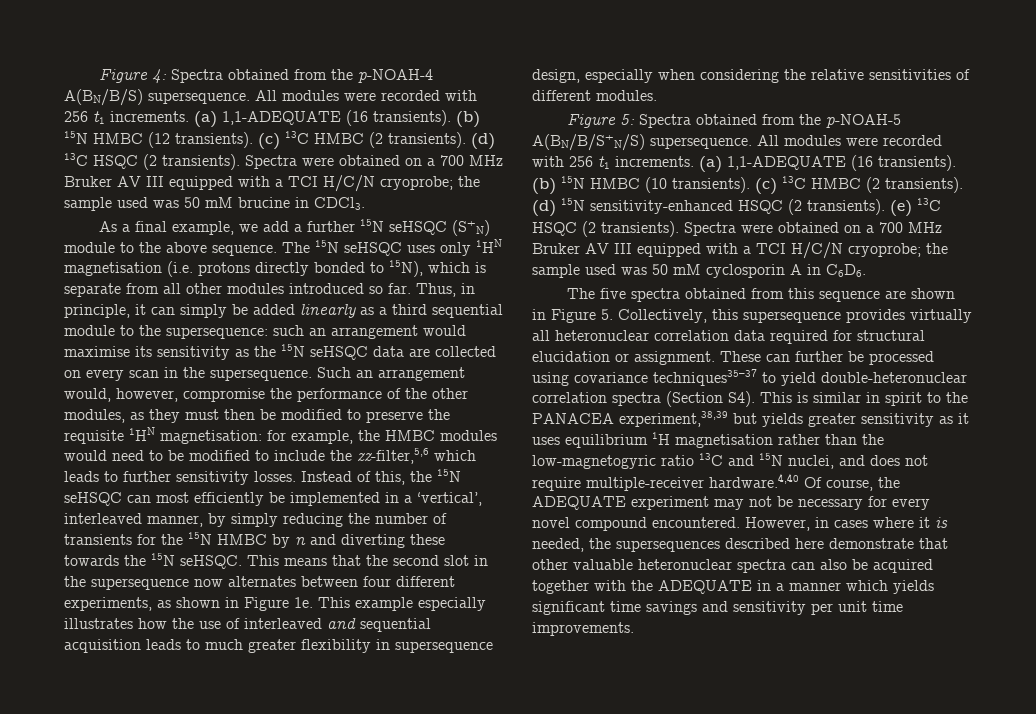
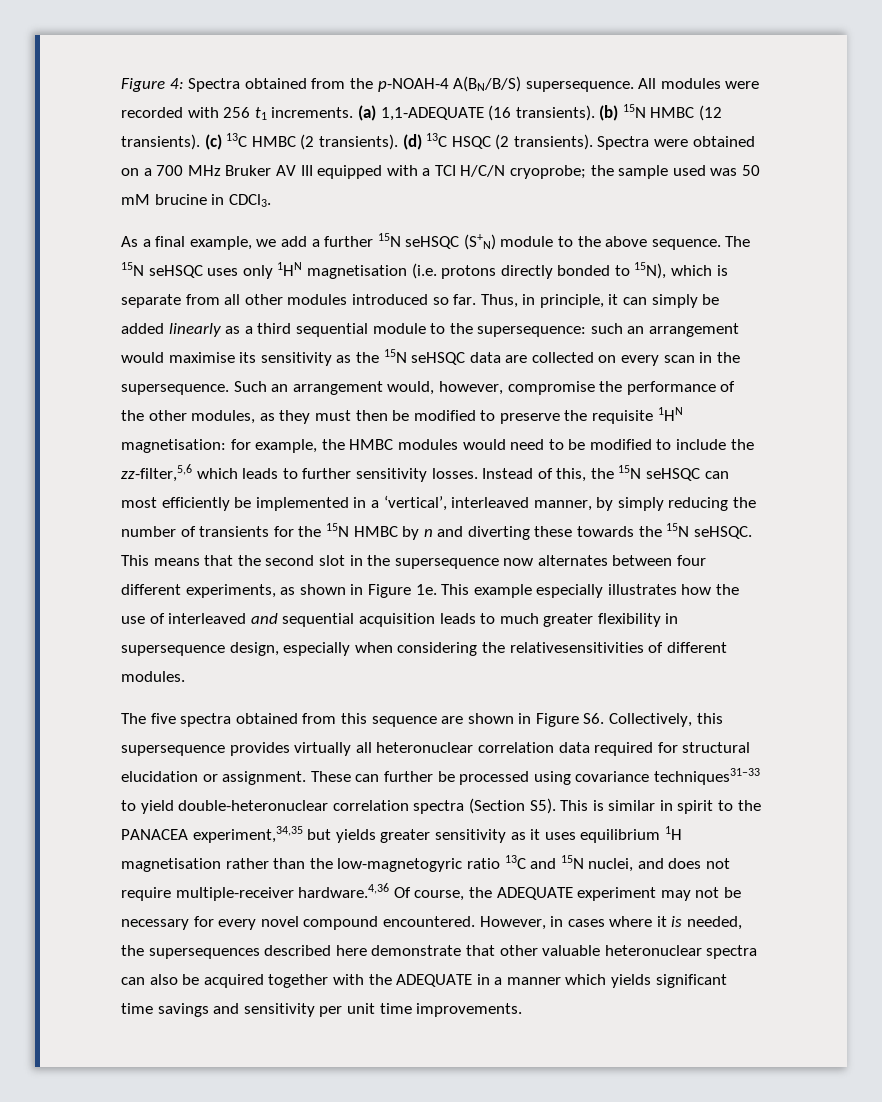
- This example especially illustrates how the use of interleaved and sequential acquisition leads to much greater flexibility in supersequence design, especially when considering the relative sensitivities of different modules.
+ This example especially illustrates how the use of interleaved and sequential acquisition leads to much greater flexibility in supersequence design, especially when considering the relativesensitivities of different modules.
- Figure 5: Spectra obtained from the p-NOAH-5 A(BN/B/S+N/S) supersequence. All modules were recorded with 256 t1 increments. (a) 1,1-ADEQUATE (16 transients). (b) 15N HMBC (10 transients). (c) 13C HMBC (2 transients). (d) 15N sensitivity-enhanced HSQC (2 transients). (e) 13C HSQC (2 transients). Spectra were obtained on a 700 MHz Bruker AV III equipped with a TCI H/C/N cryoprobe; the sample used was 50 mM cyclosporin A in C6D6.
- The five spectra obtained from this sequence are shown in Figure 5. Collectively, this supersequence provides virtually all heteronuclear correlation data required for structural elucidation or assignment.
+ The five spectra obtained from this sequence are shown in Figure S6. Collectively, this supersequence provides virtually all heteronuclear correlation data required for structural elucidation or assignment.
- These can further be processed using covariance techniques35–37 to yield double-heteronuclear correlation spectra (Section S4). This is similar in spirit to the PANACEA experiment,38,39 but yields greater sensitivity as it uses equilibrium 1H magnetisation rather than the low-magnetogyric ratio 13C and 15N nuclei, and does not require multiple-receiver hardware.4,40 Of course, the ADEQUATE experiment may not be necessary for every novel compound encountered.
+ These can further be processed using covariance techniques31–33 to yield double-heteronuclear correlation spectra (Section S5). This is similar in spirit to the PANACEA experiment,34,35 but yields greater sensitivity as it uses equilibrium 1H magnetisation rather than the low-magnetogyric ratio 13C and 15N nuclei, and does not require multiple-receiver hardware.4,36 Of course, the ADEQUATE experiment may not be necessary for every novel compound encountered.

